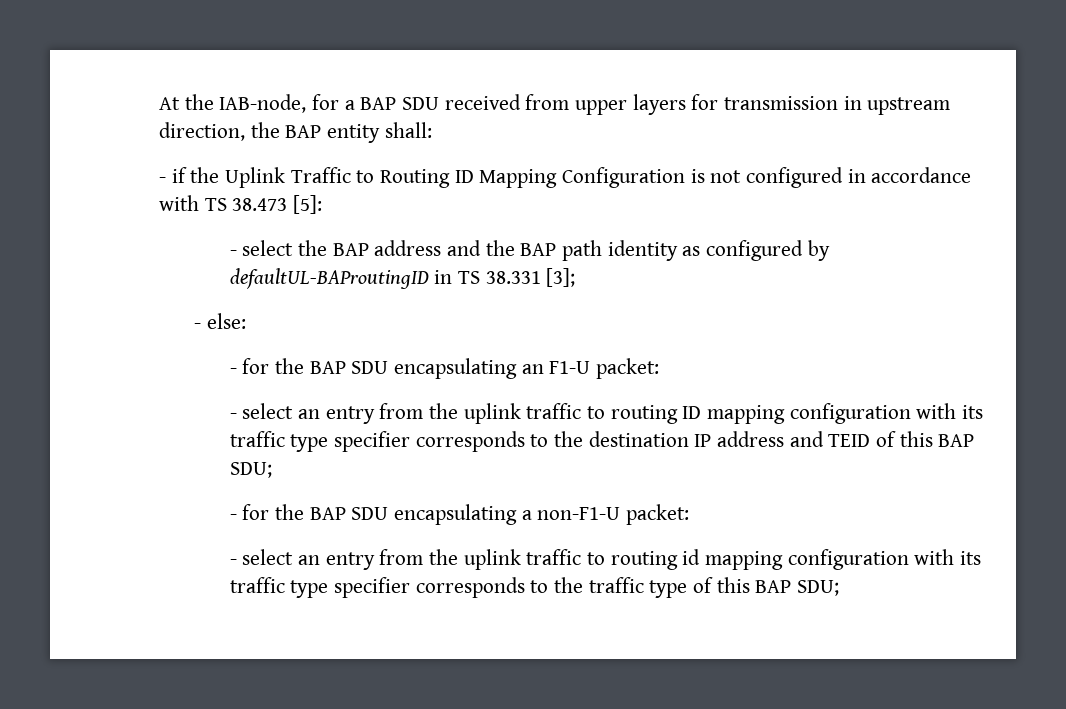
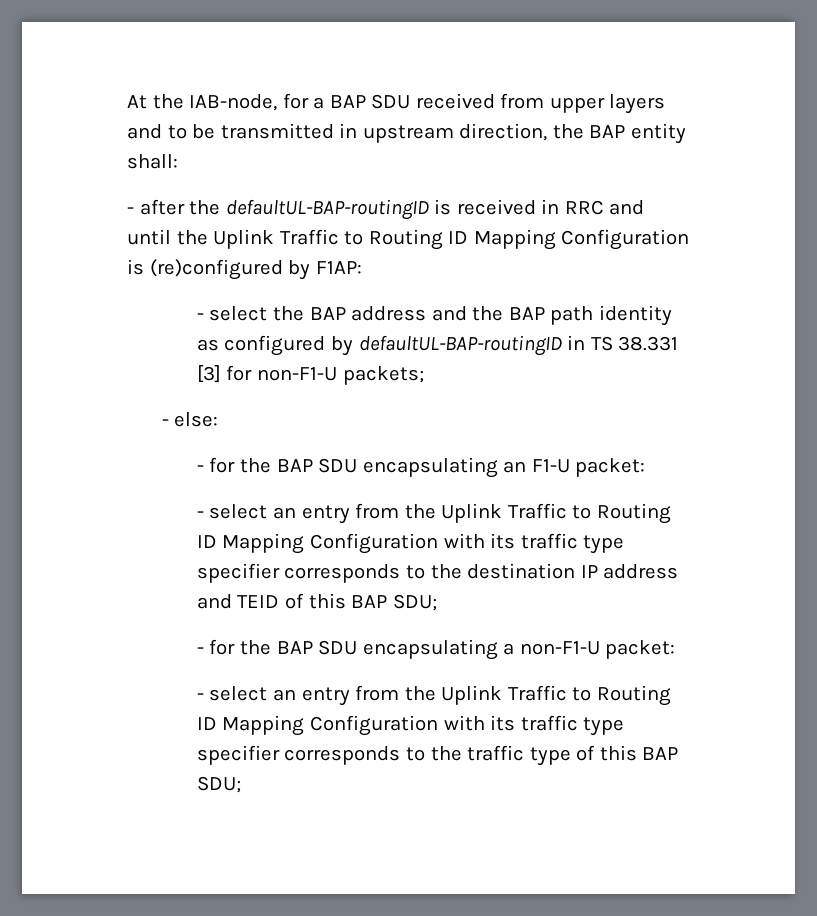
- At the IAB-node, for a BAP SDU received from upper layers for transmission in upstream direction, the BAP entity shall:
+ At the IAB-node, for a BAP SDU received from upper layers and to be transmitted in upstream direction, the BAP entity shall:
- - if the Uplink Traffic to Routing ID Mapping Configuration is not configured in accordance with TS 38.473 [5]:
+ - after the defaultUL-BAP-routingID is received in RRC and until the Uplink Traffic to Routing ID Mapping Configuration is (re)configured by F1AP:
- - select the BAP address and the BAP path identity as configured by defaultUL-BAProutingID in TS 38.331 [3];
+ - select the BAP address and the BAP path identity as configured by defaultUL-BAP-routingID in TS 38.331 [3] for non-F1-U packets;
- - select an entry from the uplink traffic to routing ID mapping configuration with its traffic type specifier corresponds to the destination IP address and TEID of this BAP SDU;
+ - select an entry from the Uplink Traffic to Routing ID Mapping Configuration with its traffic type specifier corresponds to the destination IP address and TEID of this BAP SDU;
- - select an entry from the uplink traffic to routing id mapping configuration with its traffic type specifier corresponds to the traffic type of this BAP SDU;
+ - select an entry from the Uplink Traffic to Routing ID Mapping Configuration with its traffic type specifier corresponds to the traffic type of this BAP SDU;

